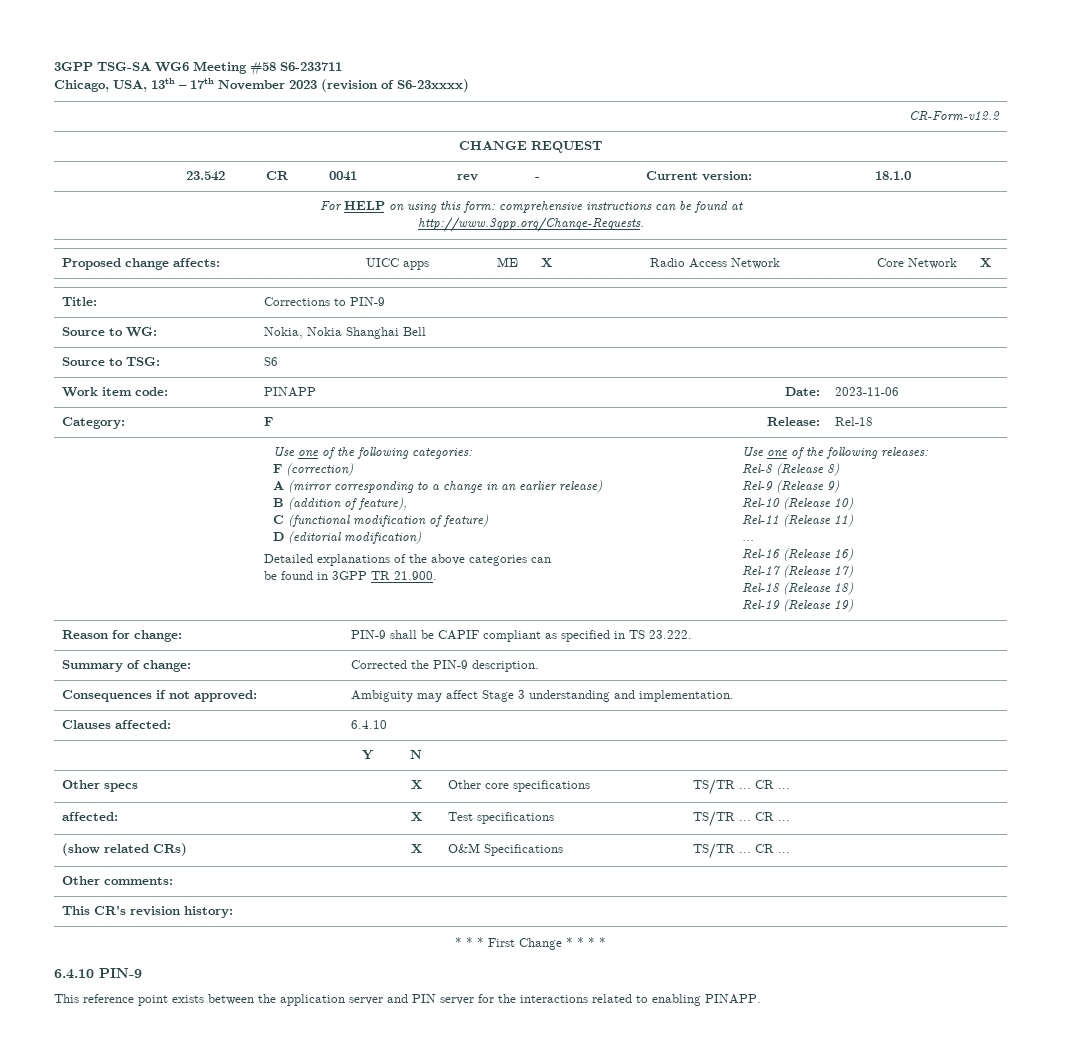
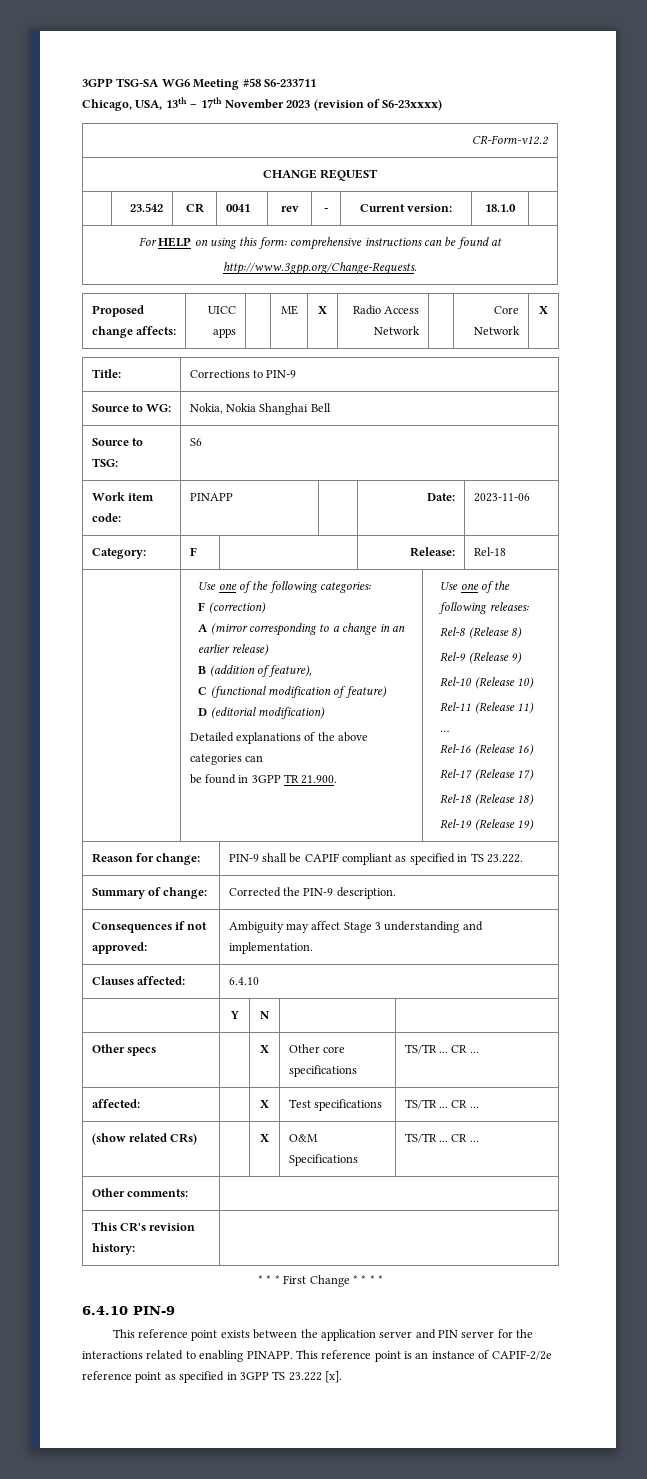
+ This reference point is an instance of CAPIF-2/2e reference point as specified in 3GPP TS 23.222 [x].

